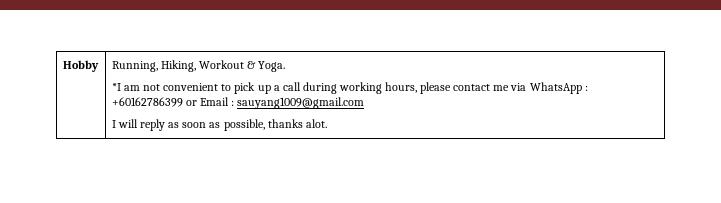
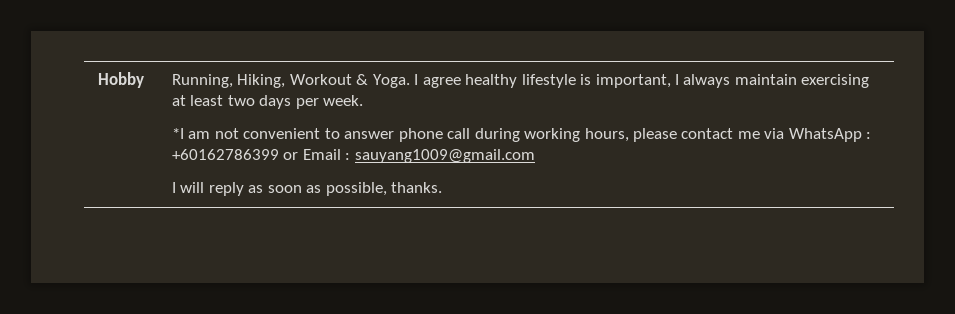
+ I agree healthy lifestyle is important, I always maintain exercising at least two days per week.
- *I am not convenient to pick up a call during working hours, please contact me via WhatsApp : +60162786399 or Email : sauyang1009@gmail.com
+ *I am not convenient to answer phone call during working hours, please contact me via WhatsApp : +60162786399 or Email : sauyang1009@gmail.com
- I will reply as soon as possible, thanks alot.
+ I will reply as soon as possible, thanks.

